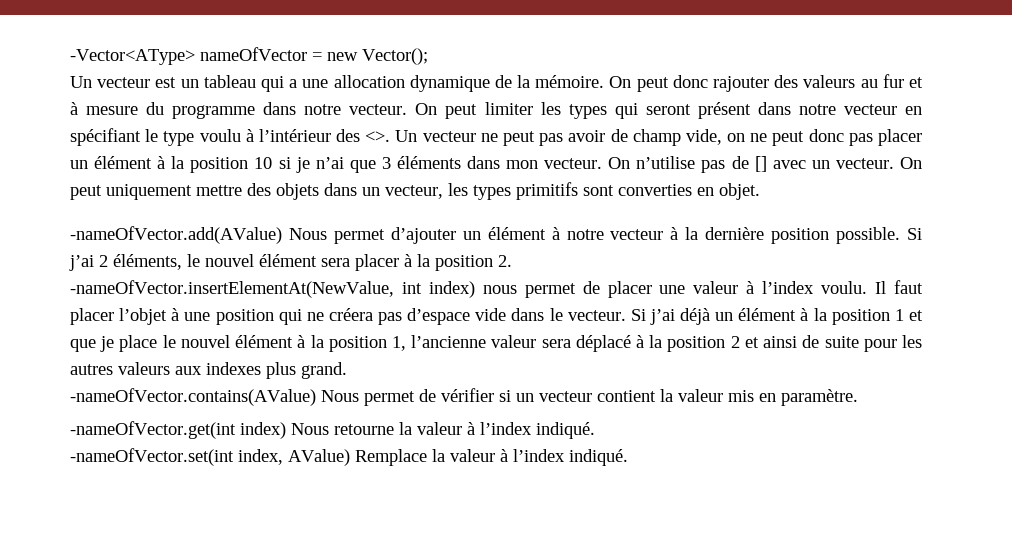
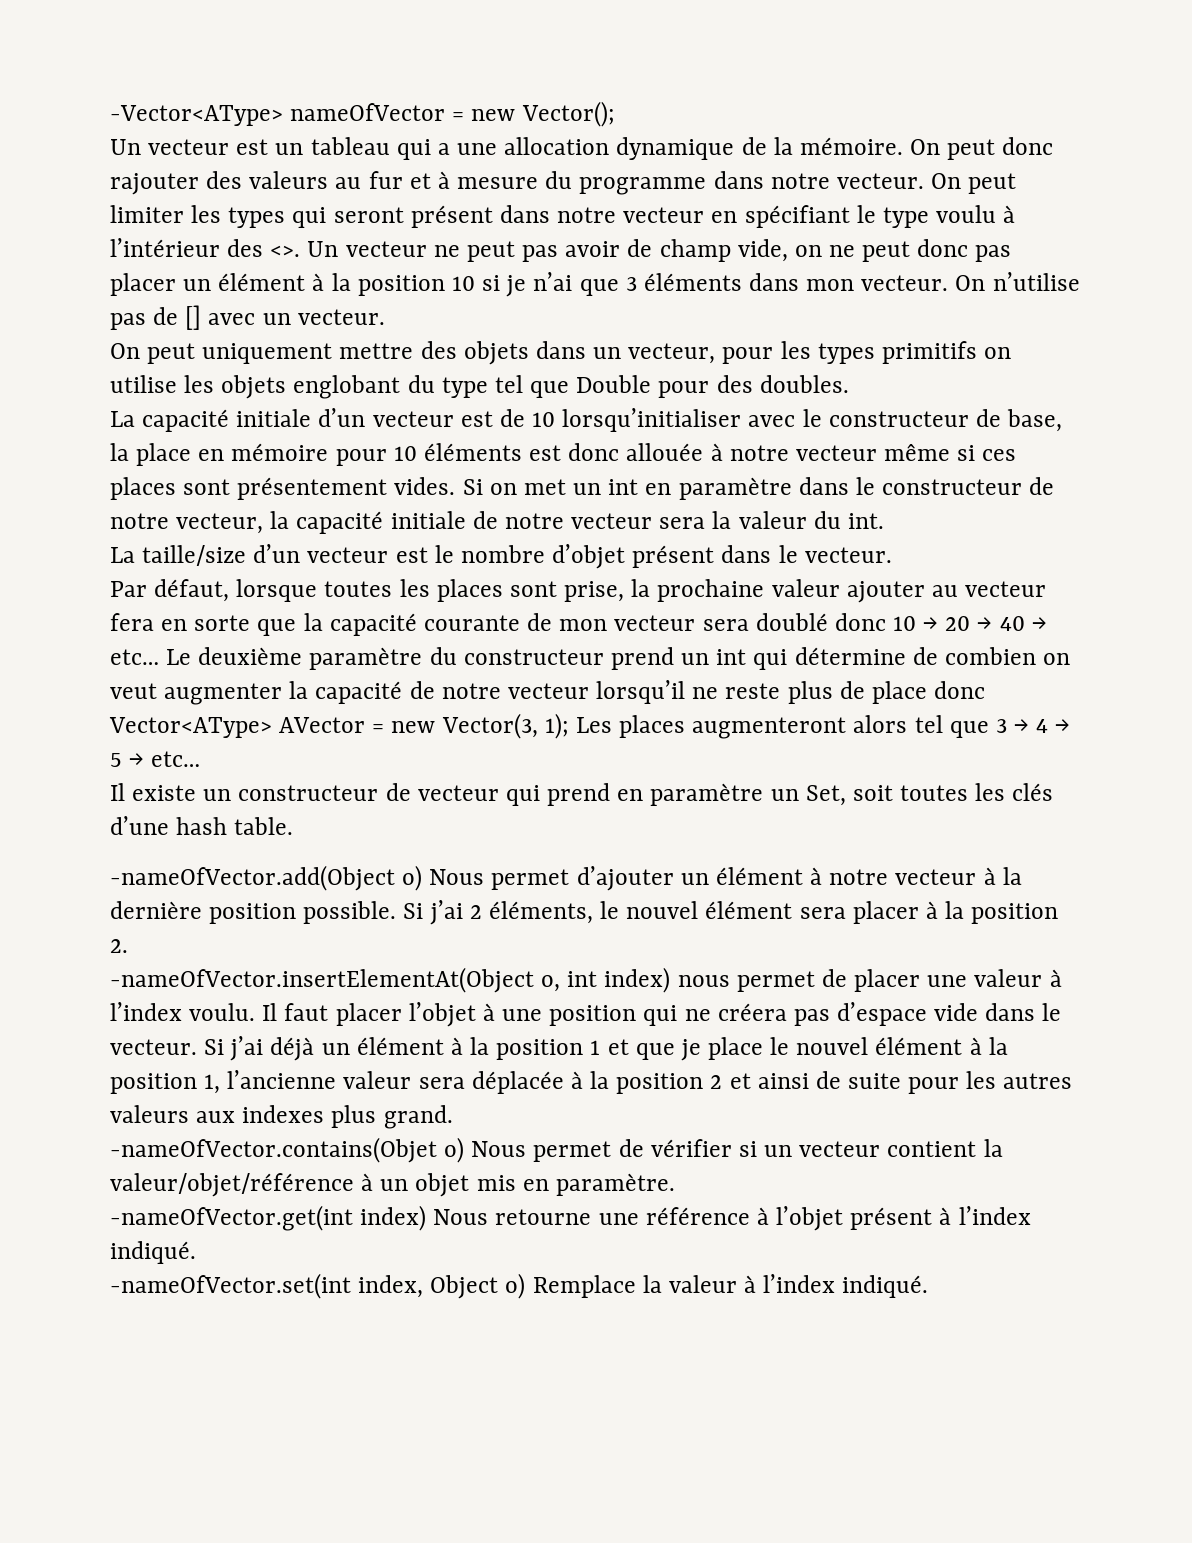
- On n’utilise pas de [] avec un vecteur. On peut uniquement mettre des objets dans un vecteur, les types primitifs sont converties en objet.
- -nameOfVector.add(AValue) Nous permet d’ajouter un élément à notre vecteur à la dernière position possible.
+ On n’utilise pas de [] avec un vecteur.
+ On peut uniquement mettre des objets dans un vecteur, pour les types primitifs on utilise les objets englobant du type tel que Double pour des doubles.
+ La capacité initiale d’un vecteur est de 10 lorsqu’initialiser avec le constructeur de base, la place en mémoire pour 10 éléments est donc allouée à notre vecteur même si ces places sont présentement vides. Si on met un int en paramètre dans le constructeur de notre vecteur, la capacité initiale de notre vecteur sera la valeur du int.
+ La taille/size d’un vecteur est le nombre d’objet présent dans le vecteur.
+ Par défaut, lorsque toutes les places sont prise, la prochaine valeur ajouter au vecteur fera en sorte que la capacité courante de mon vecteur sera doublé donc 10 → 20 → 40 → etc… Le deuxième paramètre du constructeur prend un int qui détermine de combien on veut augmenter la capacité de notre vecteur lorsqu’il ne reste plus de place donc Vector<AType> AVector = new Vector(3, 1); Les places augmenteront alors tel que 3 → 4 → 5 → etc…
+ Il existe un constructeur de vecteur qui prend en paramètre un Set, soit toutes les clés d’une hash table.
+ -nameOfVector.add(Object o) Nous permet d’ajouter un élément à notre vecteur à la dernière position possible.
- -nameOfVector.insertElementAt(NewValue, int index) nous permet de placer une valeur à l’index voulu.
+ -nameOfVector.insertElementAt(Object o, int index) nous permet de placer une valeur à l’index voulu.
- Si j’ai déjà un élément à la position 1 et que je place le nouvel élément à la position 1, l’ancienne valeur sera déplacé à la position 2 et ainsi de suite pour les autres valeurs aux indexes plus grand.
+ Si j’ai déjà un élément à la position 1 et que je place le nouvel élément à la position 1, l’ancienne valeur sera déplacée à la position 2 et ainsi de suite pour les autres valeurs aux indexes plus grand.
- -nameOfVector.contains(AValue) Nous permet de vérifier si un vecteur contient la valeur mis en paramètre.
+ -nameOfVector.contains(Objet o) Nous permet de vérifier si un vecteur contient la valeur/objet/référence à un objet mis en paramètre.
- -nameOfVector.get(int index) Nous retourne la valeur à l’index indiqué.
+ -nameOfVector.get(int index) Nous retourne une référence à l’objet présent à l’index indiqué.
- -nameOfVector.set(int index, AValue) Remplace la valeur à l’index indiqué.
+ -nameOfVector.set(int index, Object o) Remplace la valeur à l’index indiqué.

